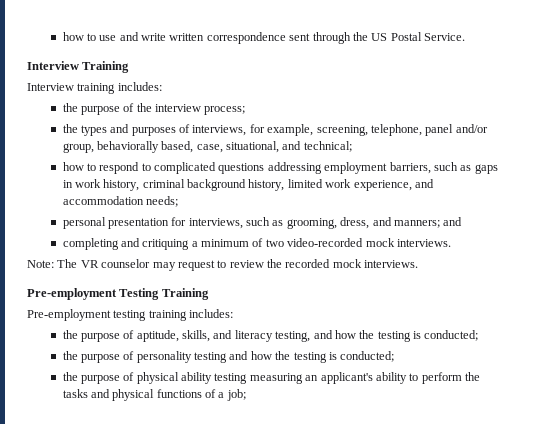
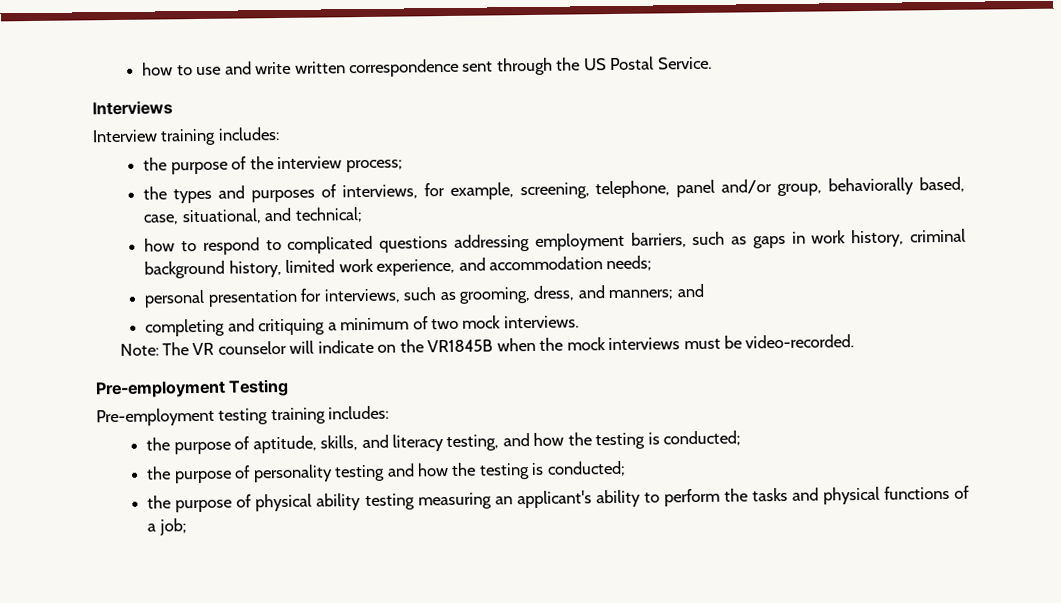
- Interview Training
+ Interviews
- completing and critiquing a minimum of two video-recorded mock interviews.
+ completing and critiquing a minimum of two mock interviews.
- Note: The VR counselor may request to review the recorded mock interviews.
+ Note: The VR counselor will indicate on the VR1845B when the mock interviews must be video-recorded.
- Pre-employment Testing Training
+ Pre-employment Testing

